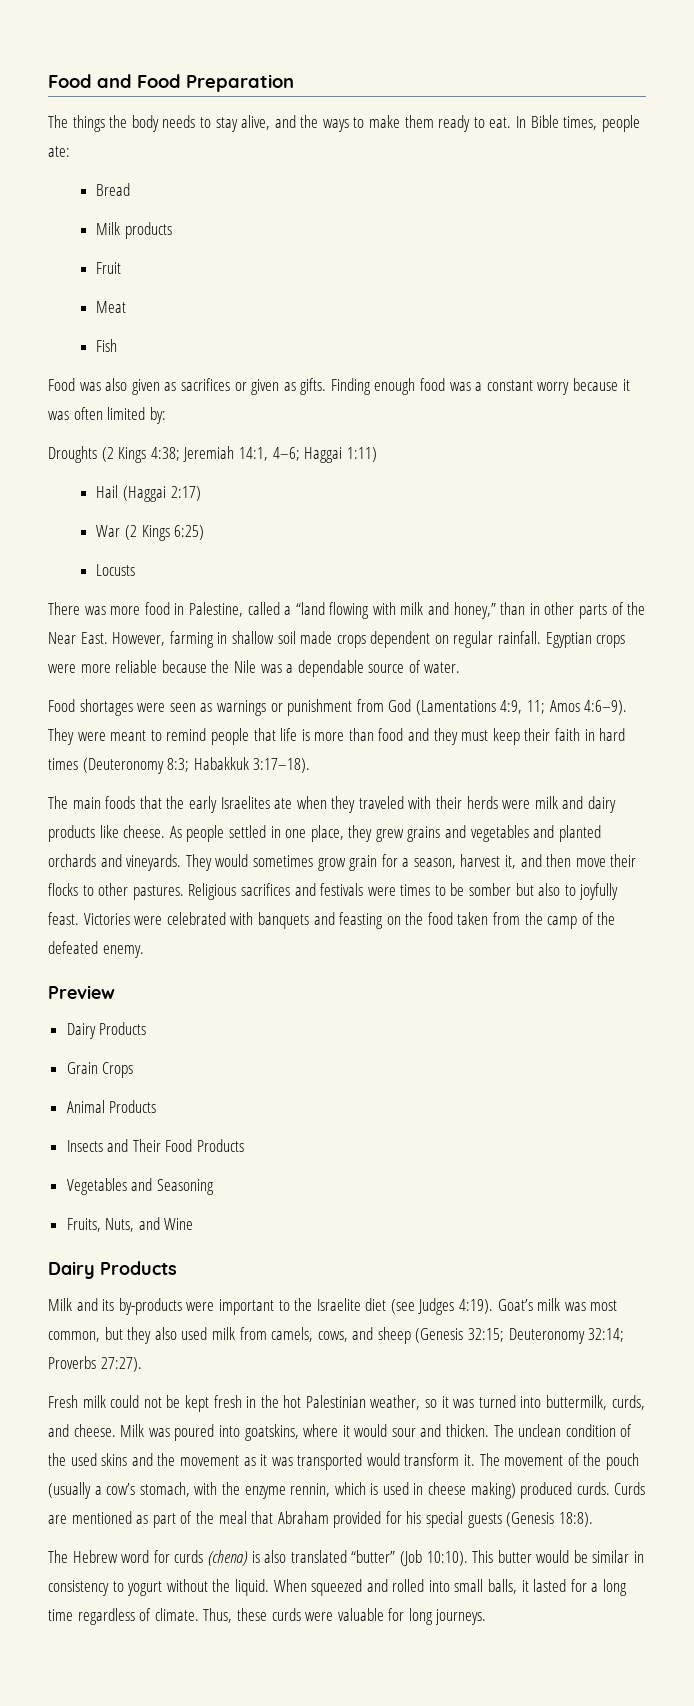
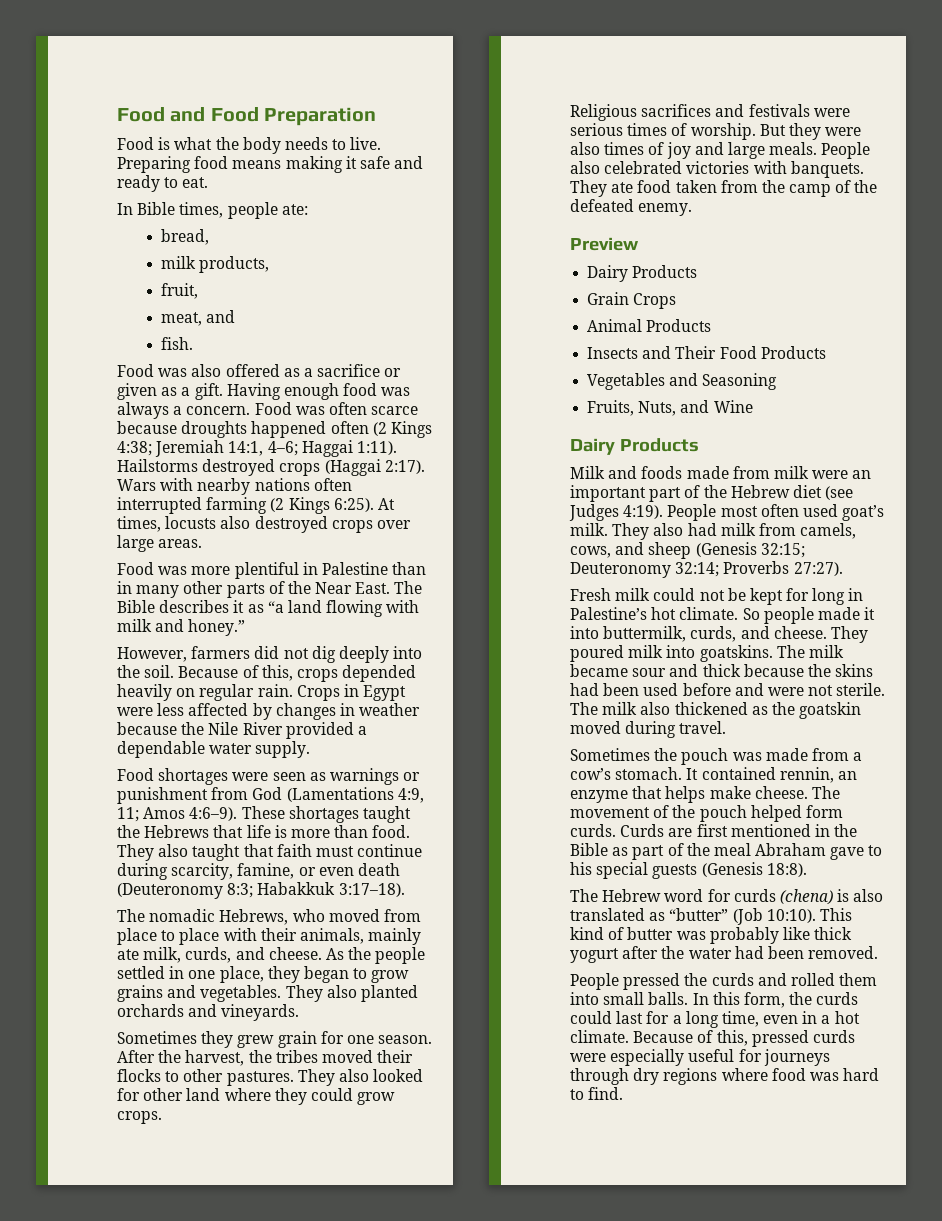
- The things the body needs to stay alive, and the ways to make them ready to eat. In Bible times, people ate:
+ Food is what the body needs to live. Preparing food means making it safe and ready to eat.
+ In Bible times, people ate:
- Bread
- Milk products
- Fruit
- Meat
- Fish
- Food was also given as sacrifices or given as gifts. Finding enough food was a constant worry because it was often limited by:
- Droughts (2 Kings 4:38; Jeremiah 14:1, 4–6; Haggai 1:11)
- Hail (Haggai 2:17)
- War (2 Kings 6:25)
- Locusts
- There was more food in Palestine, called a “land flowing with milk and honey,” than in other parts of the Near East.
+ bread,
+ milk products,
+ fruit,
+ meat, and
+ fish.
+ Food was also offered as a sacrifice or given as a gift. Having enough food was always a concern. Food was often scarce because droughts happened often (2 Kings 4:38; Jeremiah 14:1, 4–6; Haggai 1:11). Hailstorms destroyed crops (Haggai 2:17). Wars with nearby nations often interrupted farming (2 Kings 6:25). At times, locusts also destroyed crops over large areas.
+ Food was more plentiful in Palestine than in many other parts of the Near East.
- However, farming in shallow soil made crops dependent on regular rainfall. Egyptian crops were more reliable because the Nile was a dependable source of water.
+ The Bible describes it as “a land flowing with milk and honey.”
+ However, farmers did not dig deeply into the soil. Because of this, crops depended heavily on regular rain. Crops in Egypt were less affected by changes in weather because the Nile River provided a dependable water supply.
- They were meant to remind people that life is more than food and they must keep their faith in hard times (Deuteronomy 8:3; Habakkuk 3:17–18).
+ These shortages taught the Hebrews that life is more than food. They also taught that faith must continue during scarcity, famine, or even death (Deuteronomy 8:3; Habakkuk 3:17–18).
- The main foods that the early Israelites ate when they traveled with their herds were milk and dairy products like cheese.
+ The nomadic Hebrews, who moved from place to place with their animals, mainly ate milk, curds, and cheese.
- As people settled in one place, they grew grains and vegetables and planted orchards and vineyards. They would sometimes grow grain for a season, harvest it, and then move their flocks to other pastures. Religious sacrifices and festivals were times to be somber but also to joyfully feast. Victories were celebrated with banquets and feasting on the food taken from the camp of the defeated enemy.
+ As the people settled in one place, they began to grow grains and vegetables. They also planted orchards and vineyards.
+ Sometimes they grew grain for one season. After the harvest, the tribes moved their flocks to other pastures. They also looked for other land where they could grow crops.
+ Religious sacrifices and festivals were serious times of worship. But they were also times of joy and large meals. People also celebrated victories with banquets. They ate food taken from the camp of the defeated enemy.
- Milk and its by-products were important to the Israelite diet (see Judges 4:19). Goat’s milk was most common, but they also used milk from camels, cows, and sheep (Genesis 32:15; Deuteronomy 32:14; Proverbs 27:27).
+ Milk and foods made from milk were an important part of the Hebrew diet (see Judges 4:19). People most often used goat’s milk. They also had milk from camels, cows, and sheep (Genesis 32:15; Deuteronomy 32:14; Proverbs 27:27).
- Fresh milk could not be kept fresh in the hot Palestinian weather, so it was turned into buttermilk, curds, and cheese.
+ Fresh milk could not be kept for long in Palestine’s hot climate. So people made it into buttermilk, curds, and cheese.
- Milk was poured into goatskins, where it would sour and thicken. The unclean condition of the used skins and the movement as it was transported would transform it.
+ They poured milk into goatskins. The milk became sour and thick because the skins had been used before and were not sterile. The milk also thickened as the goatskin moved during travel.
+ Sometimes the pouch was made from a cow’s stomach. It contained rennin, an enzyme that helps make cheese.
- The movement of the pouch (usually a cow’s stomach, with the enzyme rennin, which is used in cheese making) produced curds. Curds are mentioned as part of the meal that Abraham provided for his special guests (Genesis 18:8).
+ The movement of the pouch helped form curds. Curds are first mentioned in the Bible as part of the meal Abraham gave to his special guests (Genesis 18:8).
- The Hebrew word for curds (chena) is also translated “butter” (Job 10:10).
+ The Hebrew word for curds (chena) is also translated as “butter” (Job 10:10).
- This butter would be similar in consistency to yogurt without the liquid. When squeezed and rolled into small balls, it lasted for a long time regardless of climate. Thus, these curds were valuable for long journeys.
+ This kind of butter was probably like thick yogurt after the water had been removed.
+ People pressed the curds and rolled them into small balls. In this form, the curds could last for a long time, even in a hot climate. Because of this, pressed curds were especially useful for journeys through dry regions where food was hard to find.

